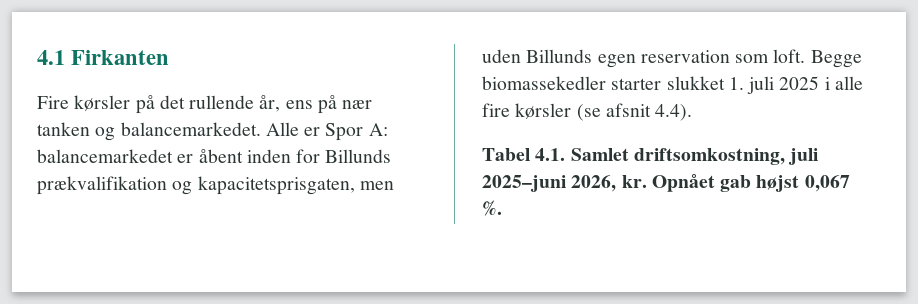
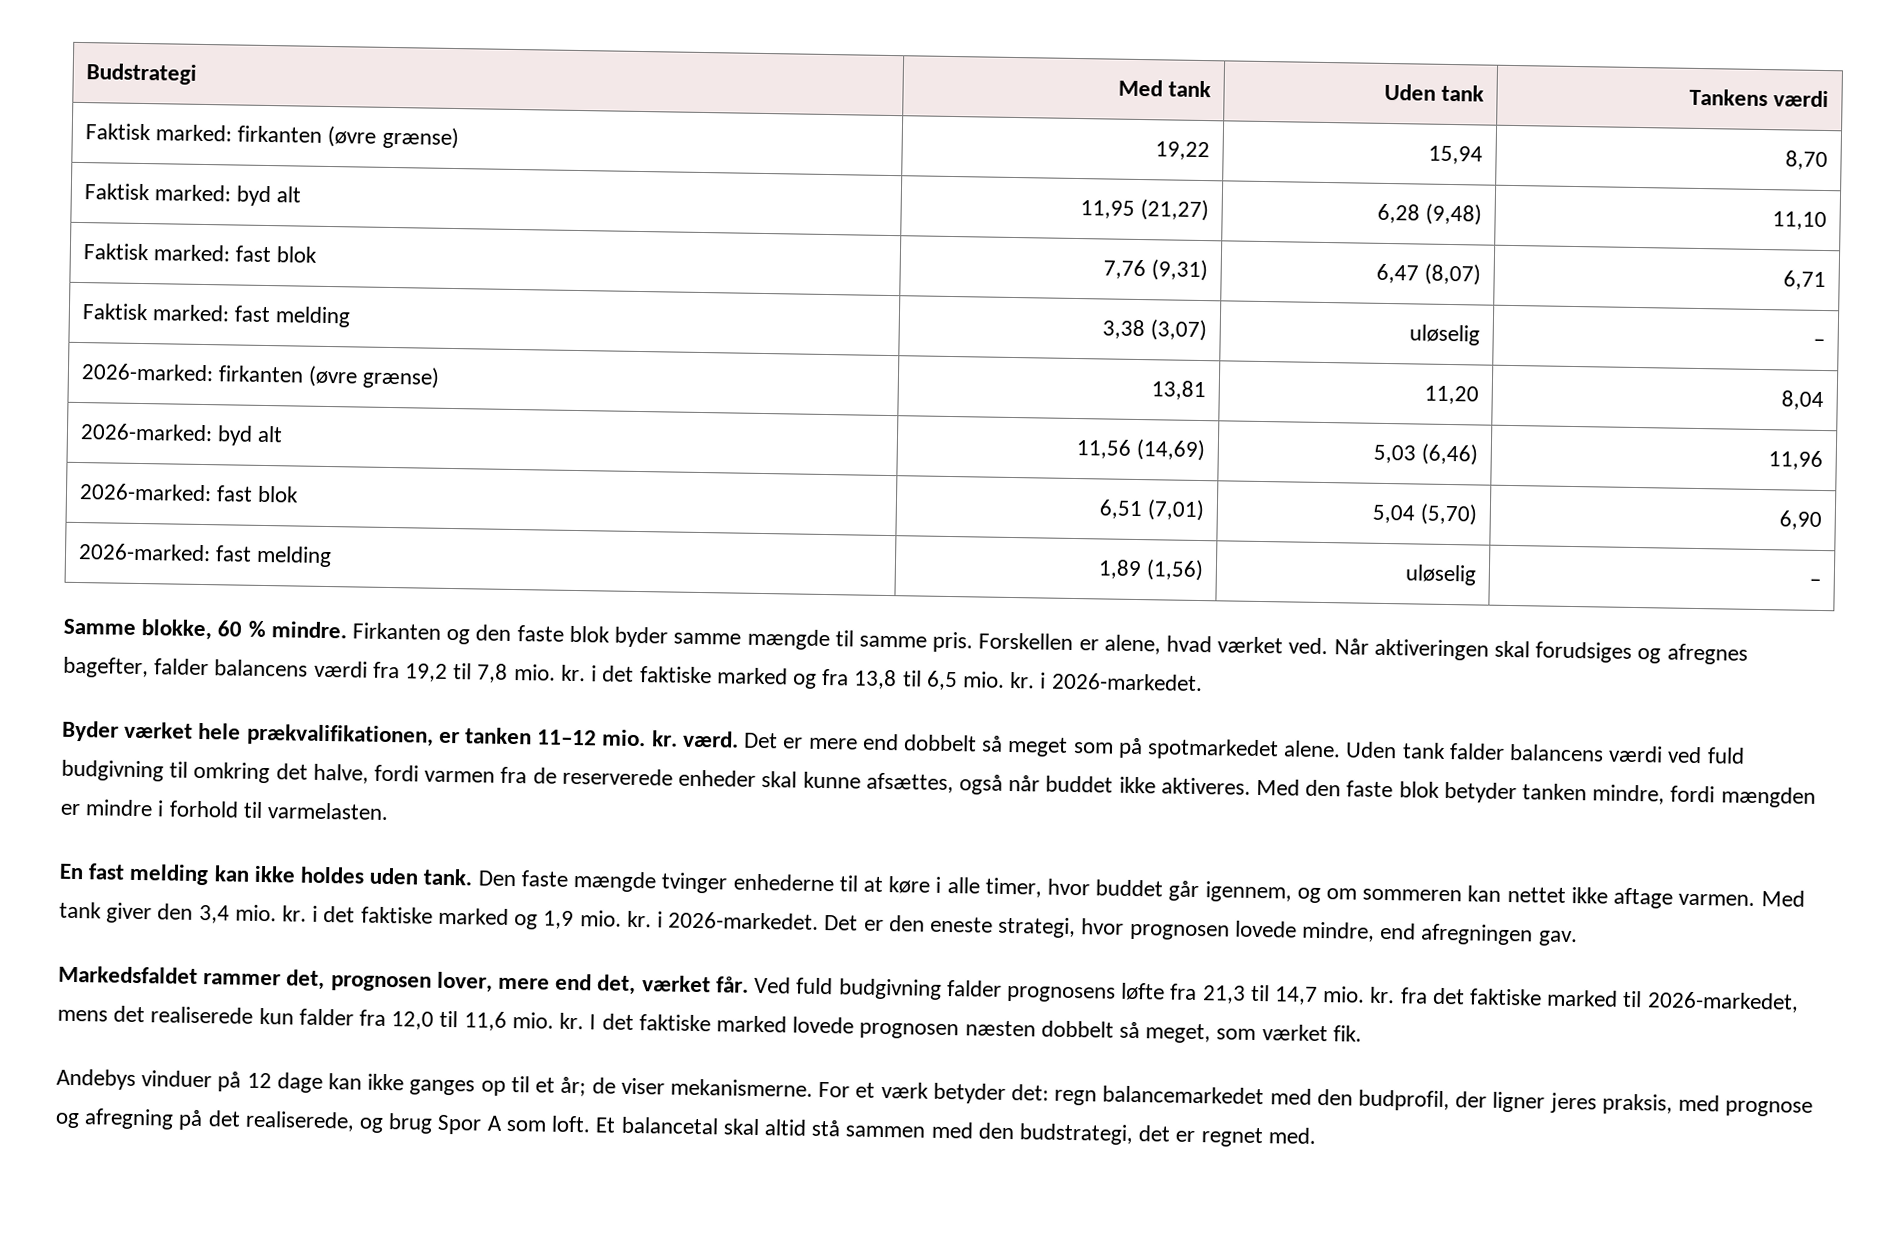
- 4.1 Firkanten
- Fire kørsler på det rullende år, ens på nær tanken og balancemarkedet. Alle er Spor A: balancemarkedet er åbent inden for Billunds prækvalifikation og kapacitetsprisgaten, men uden Billunds egen reservation som loft. Begge biomassekedler starter slukket 1. juli 2025 i alle fire kørsler (se afsnit 4.4).
- Tabel 4.1. Samlet driftsomkostning, juli 2025–juni 2026, kr. Opnået gab højst 0,067 %.
+ Budstrategi | Med tank | Uden tank | Tankens værdi
+ Faktisk marked: firkanten (øvre grænse) | 19,22 | 15,94 | 8,70
+ Faktisk marked: byd alt | 11,95 (21,27) | 6,28 (9,48) | 11,10
+ Faktisk marked: fast blok | 7,76 (9,31) | 6,47 (8,07) | 6,71
+ Faktisk marked: fast melding | 3,38 (3,07) | uløselig | –
+ 2026-marked: firkanten (øvre grænse) | 13,81 | 11,20 | 8,04
+ 2026-marked: byd alt | 11,56 (14,69) | 5,03 (6,46) | 11,96
+ 2026-marked: fast blok | 6,51 (7,01) | 5,04 (5,70) | 6,90
+ 2026-marked: fast melding | 1,89 (1,56) | uløselig | –
+ Samme blokke, 60 % mindre. Firkanten og den faste blok byder samme mængde til samme pris. Forskellen er alene, hvad værket ved. Når aktiveringen skal forudsiges og afregnes bagefter, falder balancens værdi fra 19,2 til 7,8 mio. kr. i det faktiske marked og fra 13,8 til 6,5 mio. kr. i 2026-markedet.
+ Byder værket hele prækvalifikationen, er tanken 11–12 mio. kr. værd. Det er mere end dobbelt så meget som på spotmarkedet alene. Uden tank falder balancens værdi ved fuld budgivning til omkring det halve, fordi varmen fra de reserverede enheder skal kunne afsættes, også når buddet ikke aktiveres. Med den faste blok betyder tanken mindre, fordi mængden er mindre i forhold til varmelasten.
+ En fast melding kan ikke holdes uden tank. Den faste mængde tvinger enhederne til at køre i alle timer, hvor buddet går igennem, og om sommeren kan nettet ikke aftage varmen. Med tank giver den 3,4 mio. kr. i det faktiske marked og 1,9 mio. kr. i 2026-markedet. Det er den eneste strategi, hvor prognosen lovede mindre, end afregningen gav.
+ Markedsfaldet rammer det, prognosen lover, mere end det, værket får. Ved fuld budgivning falder prognosens løfte fra 21,3 til 14,7 mio. kr. fra det faktiske marked til 2026-markedet, mens det realiserede kun falder fra 12,0 til 11,6 mio. kr. I det faktiske marked lovede prognosen næsten dobbelt så meget, som værket fik.
+ Andebys vinduer på 12 dage kan ikke ganges op til et år; de viser mekanismerne. For et værk betyder det: regn balancemarkedet med den budprofil, der ligner jeres praksis, med prognose og afregning på det realiserede, og brug Spor A som loft. Et balancetal skal altid stå sammen med den budstrategi, det er regnet med.

